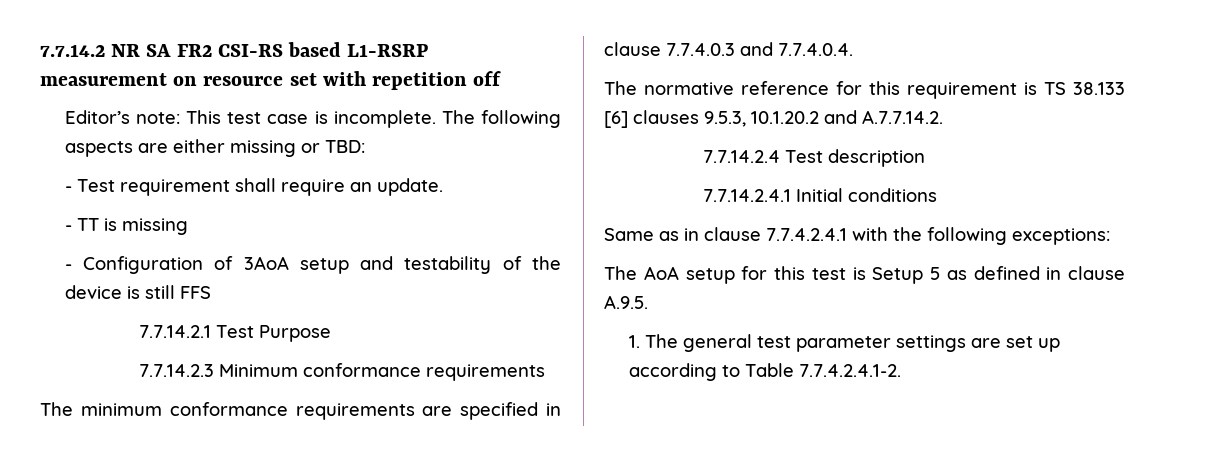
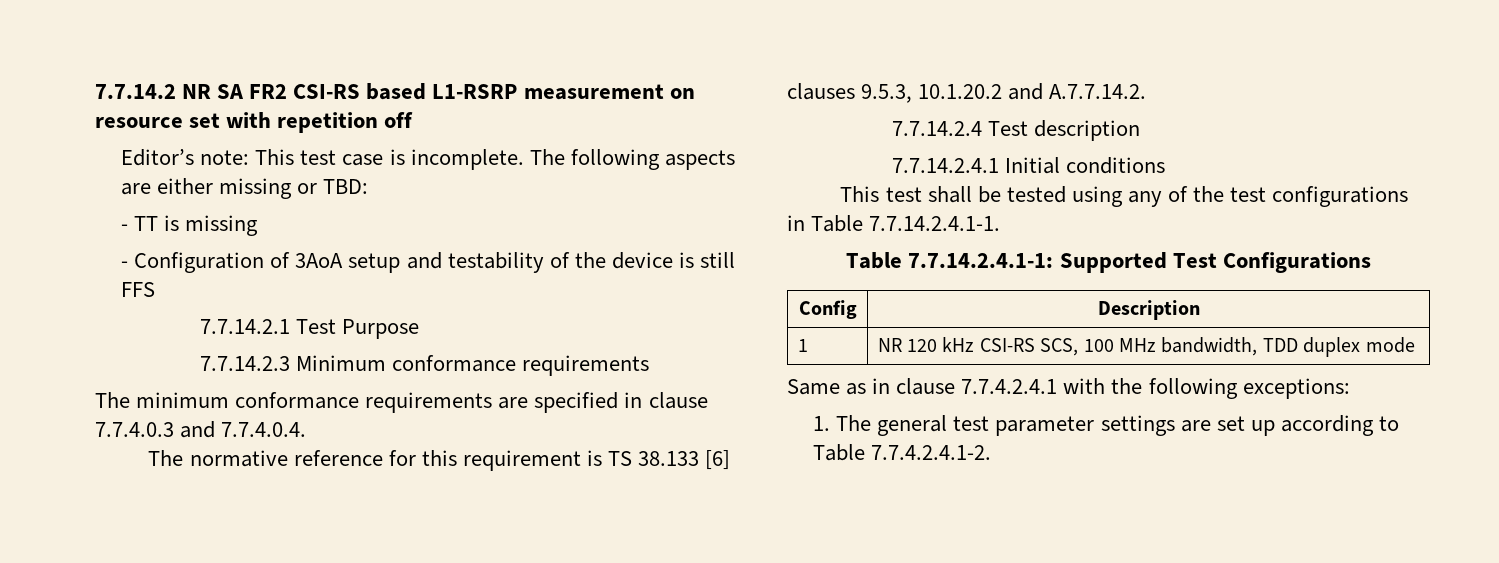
- - Test requirement shall require an update.
+ This test shall be tested using any of the test configurations in Table 7.7.14.2.4.1-1.
+ Table 7.7.14.2.4.1-1: Supported Test Configurations
+ Config | Description
+ 1 | NR 120 kHz CSI-RS SCS, 100 MHz bandwidth, TDD duplex mode
- The AoA setup for this test is Setup 5 as defined in clause A.9.5.

